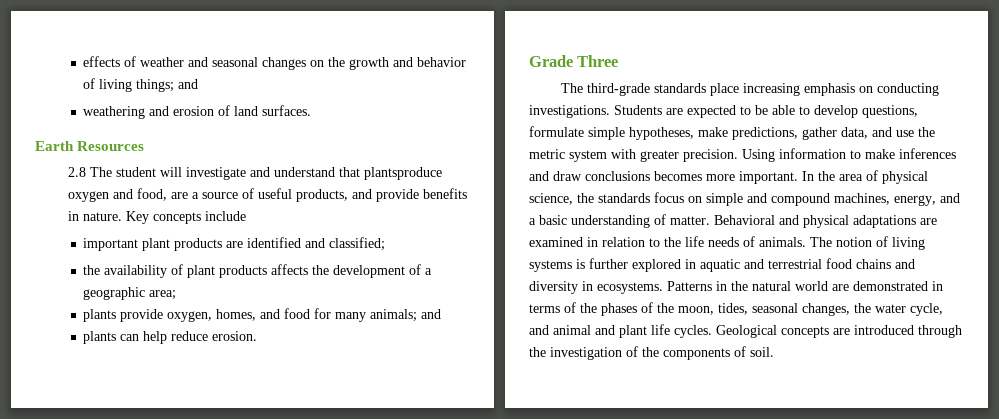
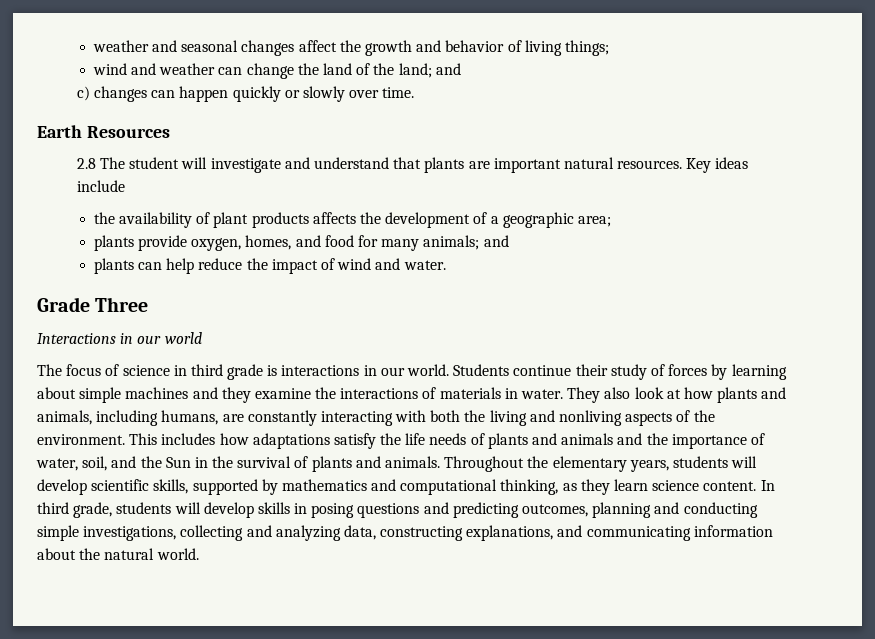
- effects of weather and seasonal changes on the growth and behavior of living things; and
- weathering and erosion of land surfaces.
+ weather and seasonal changes affect the growth and behavior of living things;
+ wind and weather can change the land of the land; and
+ c) changes can happen quickly or slowly over time.
- 2.8 The student will investigate and understand that plantsproduce oxygen and food, are a source of useful products, and provide benefits in nature. Key concepts include
- important plant products are identified and classified;
+ 2.8 The student will investigate and understand that plants are important natural resources. Key ideas include
- plants can help reduce erosion.
+ plants can help reduce the impact of wind and water.
  Grade Three
- The third-grade standards place increasing emphasis on conducting investigations. Students are expected to be able to develop questions, formulate simple hypotheses, make predictions, gather data, and use the metric system with greater precision. Using information to make inferences and draw conclusions becomes more important. In the area of physical science, the standards focus on simple and compound machines, energy, and a basic understanding of matter. Behavioral and physical adaptations are examined in relation to the life needs of animals. The notion of living systems is further explored in aquatic and terrestrial food chains and diversity in ecosystems. Patterns in the natural world are demonstrated in terms of the phases of the moon, tides, seasonal changes, the water cycle, and animal and plant life cycles. Geological concepts are introduced through the investigation of the components of soil.
+ Interactions in our world
+ The focus of science in third grade is interactions in our world. Students continue their study of forces by learning about simple machines and they examine the interactions of materials in water. They also look at how plants and animals, including humans, are constantly interacting with both the living and nonliving aspects of the environment. This includes how adaptations satisfy the life needs of plants and animals and the importance of water, soil, and the Sun in the survival of plants and animals. Throughout the elementary years, students will develop scientific skills, supported by mathematics and computational thinking, as they learn science content. In third grade, students will develop skills in posing questions and predicting outcomes, planning and conducting simple investigations, collecting and analyzing data, constructing explanations, and communicating information about the natural world.

